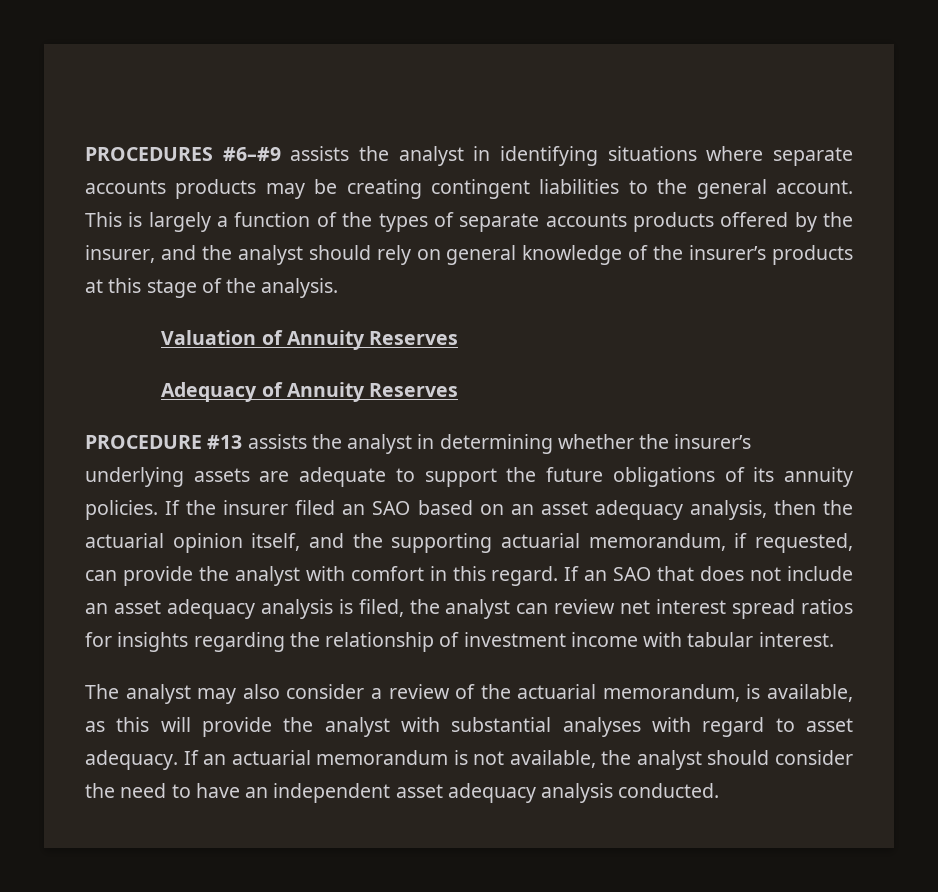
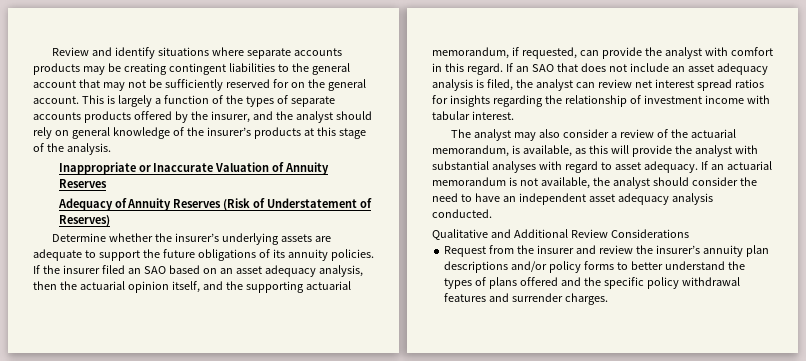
- PROCEDURES #6–#9 assists the analyst in identifying situations where separate accounts products may be creating contingent liabilities to the general account.
+ Review and identify situations where separate accounts products may be creating contingent liabilities to the general account that may not be sufficiently reserved for on the general account.
- Valuation of Annuity Reserves
+ Inappropriate or Inaccurate Valuation of Annuity Reserves
- Adequacy of Annuity Reserves
- PROCEDURE #13 assists the analyst in determining whether the insurer’s underlying assets are adequate to support the future obligations of its annuity policies.
+ Adequacy of Annuity Reserves (Risk of Understatement of Reserves)
+ Determine whether the insurer’s underlying assets are adequate to support the future obligations of its annuity policies.
+ Qualitative and Additional Review Considerations
+ Request from the insurer and review the insurer’s annuity plan descriptions and/or policy forms to better understand the types of plans offered and the specific policy withdrawal features and surrender charges.

